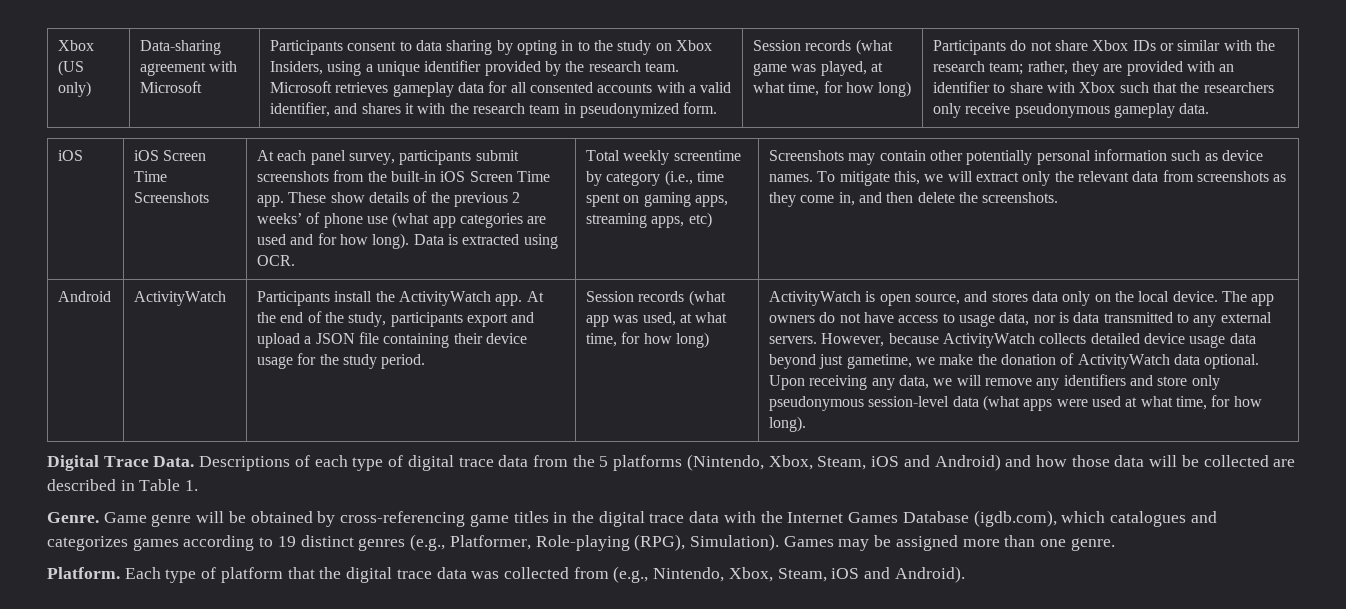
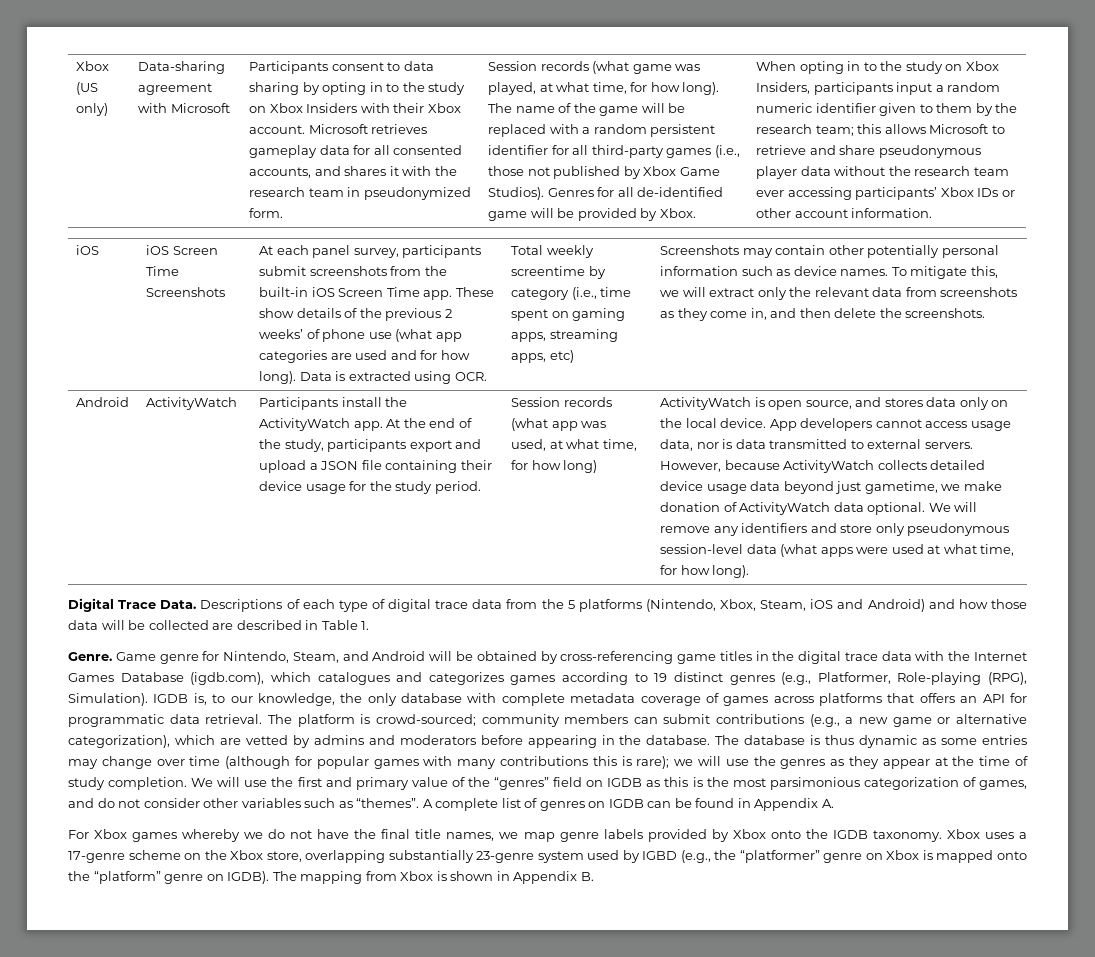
- Participants consent to data sharing by opting in to the study on Xbox Insiders, using a unique identifier provided by the research team.
+ Participants consent to data sharing by opting in to the study on Xbox Insiders with their Xbox account.
- Microsoft retrieves gameplay data for all consented accounts with a valid identifier, and shares it with the research team in pseudonymized form.
+ Microsoft retrieves gameplay data for all consented accounts, and shares it with the research team in pseudonymized form.
- Session records (what game was played, at what time, for how long) | Participants do not share Xbox IDs or similar with the research team; rather, they are provided with an identifier to share with Xbox such that the researchers only receive pseudonymous gameplay data.
+ Session records (what game was played, at what time, for how long). The name of the game will be replaced with a random persistent identifier for all third-party games (i.e., those not published by Xbox Game Studios). Genres for all de-identified game will be provided by Xbox. | When opting in to the study on Xbox Insiders, participants input a random numeric identifier given to them by the research team; this allows Microsoft to retrieve and share pseudonymous player data without the research team ever accessing participants’ Xbox IDs or other account information.
- The app owners do not have access to usage data, nor is data transmitted to any external servers.
+ App developers cannot access usage data, nor is data transmitted to external servers.
- However, because ActivityWatch collects detailed device usage data beyond just gametime, we make the donation of ActivityWatch data optional.
+ However, because ActivityWatch collects detailed device usage data beyond just gametime, we make donation of ActivityWatch data optional.
- Upon receiving any data, we will remove any identifiers and store only pseudonymous session-level data (what apps were used at what time, for how long).
+ We will remove any identifiers and store only pseudonymous session-level data (what apps were used at what time, for how long).
- Game genre will be obtained by cross-referencing game titles in the digital trace data with the Internet Games Database (igdb.com), which catalogues and categorizes games according to 19 distinct genres (e.g., Platformer, Role-playing (RPG), Simulation).
+ Game genre for Nintendo, Steam, and Android will be obtained by cross-referencing game titles in the digital trace data with the Internet Games Database (igdb.com), which catalogues and categorizes games according to 19 distinct genres (e.g., Platformer, Role-playing (RPG), Simulation).
- Games may be assigned more than one genre.
- Platform. Each type of platform that the digital trace data was collected from (e.g., Nintendo, Xbox, Steam, iOS and Android).
+ IGDB is, to our knowledge, the only database with complete metadata coverage of games across platforms that offers an API for programmatic data retrieval. The platform is crowd-sourced; community members can submit contributions (e.g., a new game or alternative categorization), which are vetted by admins and moderators before appearing in the database. The database is thus dynamic as some entries may change over time (although for popular games with many contributions this is rare); we will use the genres as they appear at the time of study completion. We will use the first and primary value of the “genres” field on IGDB as this is the most parsimonious categorization of games, and do not consider other variables such as “themes”. A complete list of genres on IGDB can be found in Appendix A.
+ For Xbox games whereby we do not have the final title names, we map genre labels provided by Xbox onto the IGDB taxonomy. Xbox uses a 17-genre scheme on the Xbox store, overlapping substantially 23-genre system used by IGBD (e.g., the “platformer” genre on Xbox is mapped onto the “platform” genre on IGDB). The mapping from Xbox is shown in Appendix B.

